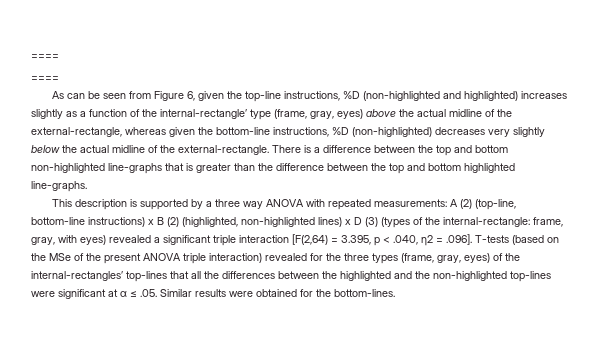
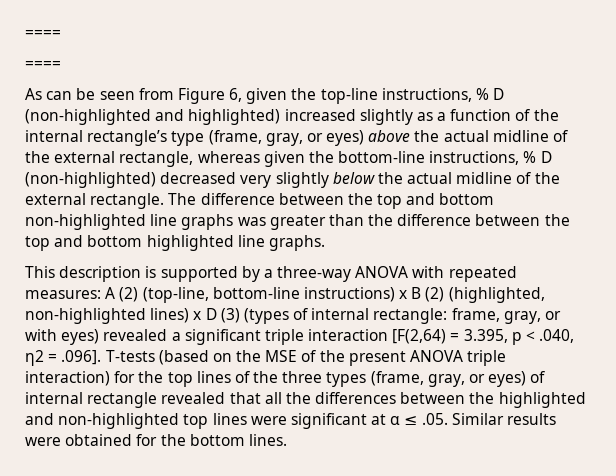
- As can be seen from Figure 6, given the top-line instructions, %D (non-highlighted and highlighted) increases slightly as a function of the internal-rectangle’ type (frame, gray, eyes) above the actual midline of the external-rectangle, whereas given the bottom-line instructions, %D (non-highlighted) decreases very slightly below the actual midline of the external-rectangle. There is a difference between the top and bottom non-highlighted line-graphs that is greater than the difference between the top and bottom highlighted line-graphs.
+ As can be seen from Figure 6, given the top-line instructions, % D (non-highlighted and highlighted) increased slightly as a function of the internal rectangle’s type (frame, gray, or eyes) above the actual midline of the external rectangle, whereas given the bottom-line instructions, % D (non-highlighted) decreased very slightly below the actual midline of the external rectangle. The difference between the top and bottom non-highlighted line graphs was greater than the difference between the top and bottom highlighted line graphs.
- This description is supported by a three way ANOVA with repeated measurements:
+ This description is supported by a three-way ANOVA with repeated measures:
- A (2) (top-line, bottom-line instructions) x B (2) (highlighted, non-highlighted lines) x D (3) (types of the internal-rectangle:
+ A (2) (top-line, bottom-line instructions) x B (2) (highlighted, non-highlighted lines) x D (3) (types of internal rectangle:
- frame, gray, with eyes) revealed a significant triple interaction [F(2,64) = 3.395, p < .040, η2 = .096]. T-tests (based on the MSe of the present ANOVA triple interaction) revealed for the three types (frame, gray, eyes) of the internal-rectangles’ top-lines that all the differences between the highlighted and the non-highlighted top-lines were significant at α ≤ .05. Similar results were obtained for the bottom-lines.
+ frame, gray, or with eyes) revealed a significant triple interaction [F(2,64) = 3.395, p < .040, η2 = .096]. T-tests (based on the MSE of the present ANOVA triple interaction) for the top lines of the three types (frame, gray, or eyes) of internal rectangle revealed that all the differences between the highlighted and non-highlighted top lines were significant at α ≤ .05. Similar results were obtained for the bottom lines.

